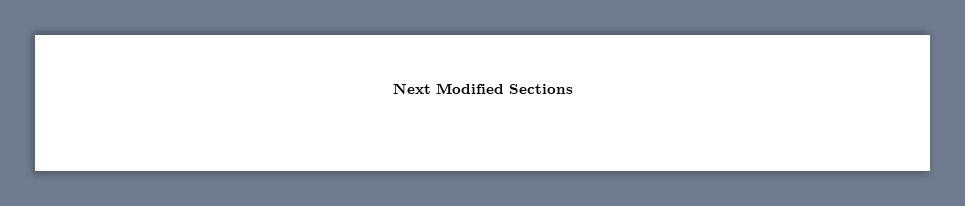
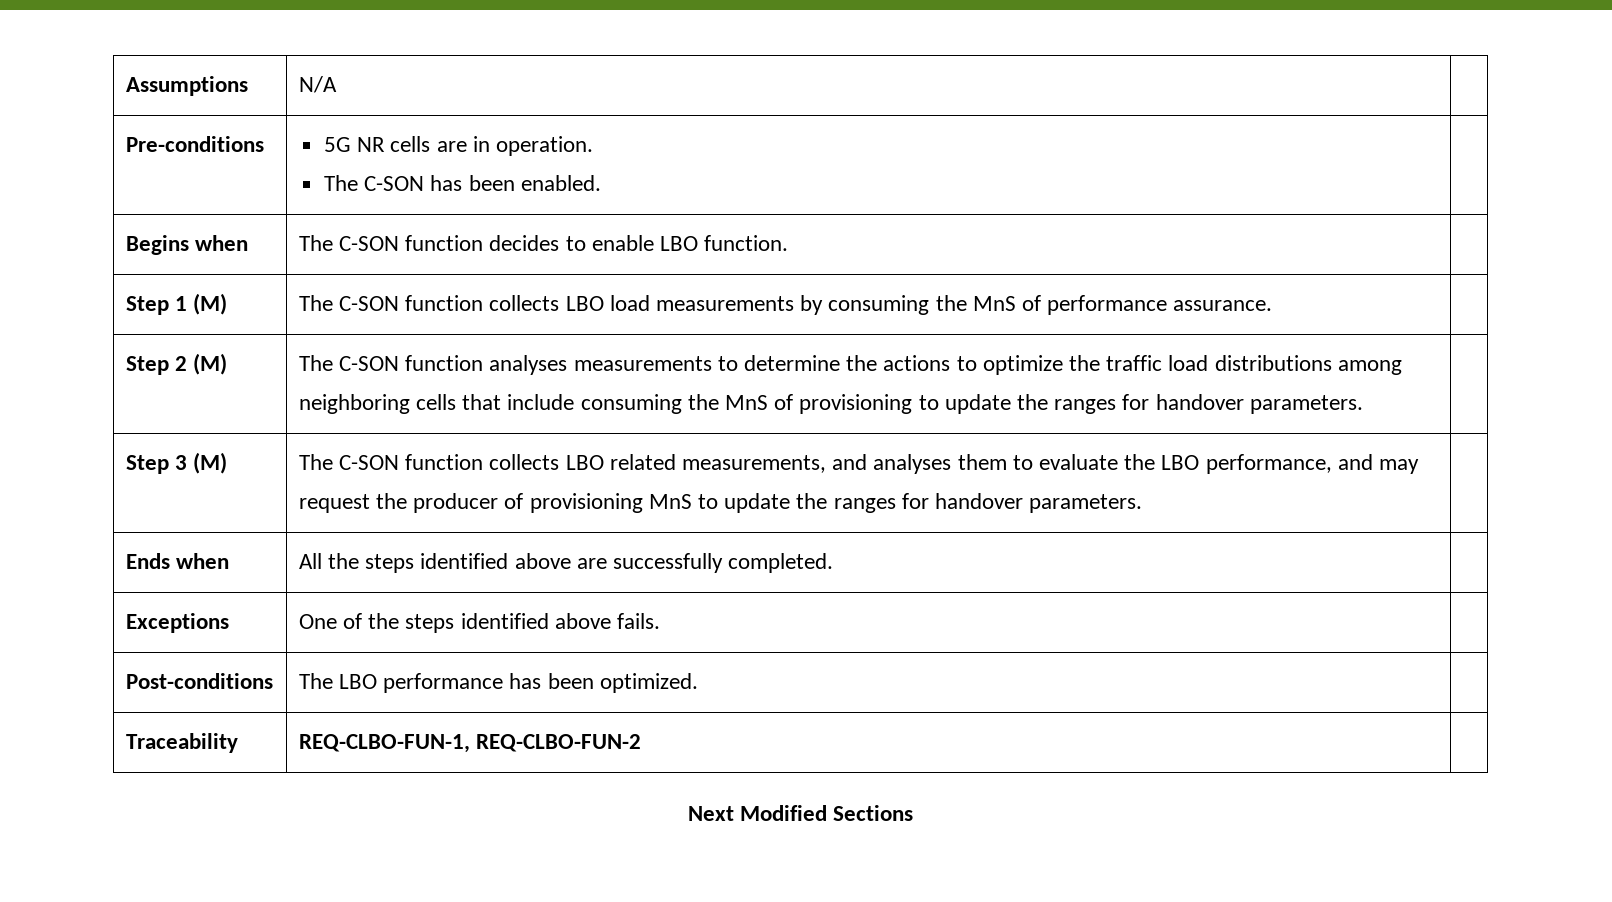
+ Assumptions | N/A |
+ Pre-conditions | 5G NR cells are in operation.
+ The C-SON has been enabled. |
+ Begins when | The C-SON function decides to enable LBO function. |
+ Step 1 (M) | The C-SON function collects LBO load measurements by consuming the MnS of performance assurance. |
+ Step 2 (M) | The C-SON function analyses measurements to determine the actions to optimize the traffic load distributions among neighboring cells that include consuming the MnS of provisioning to update the ranges for handover parameters. |
+ Step 3 (M) | The C-SON function collects LBO related measurements, and analyses them to evaluate the LBO performance, and may request the producer of provisioning MnS to update the ranges for handover parameters. |
+ Ends when | All the steps identified above are successfully completed. |
+ Exceptions | One of the steps identified above fails. |
+ Post-conditions | The LBO performance has been optimized. |
+ Traceability | REQ-CLBO-FUN-1, REQ-CLBO-FUN-2 |

